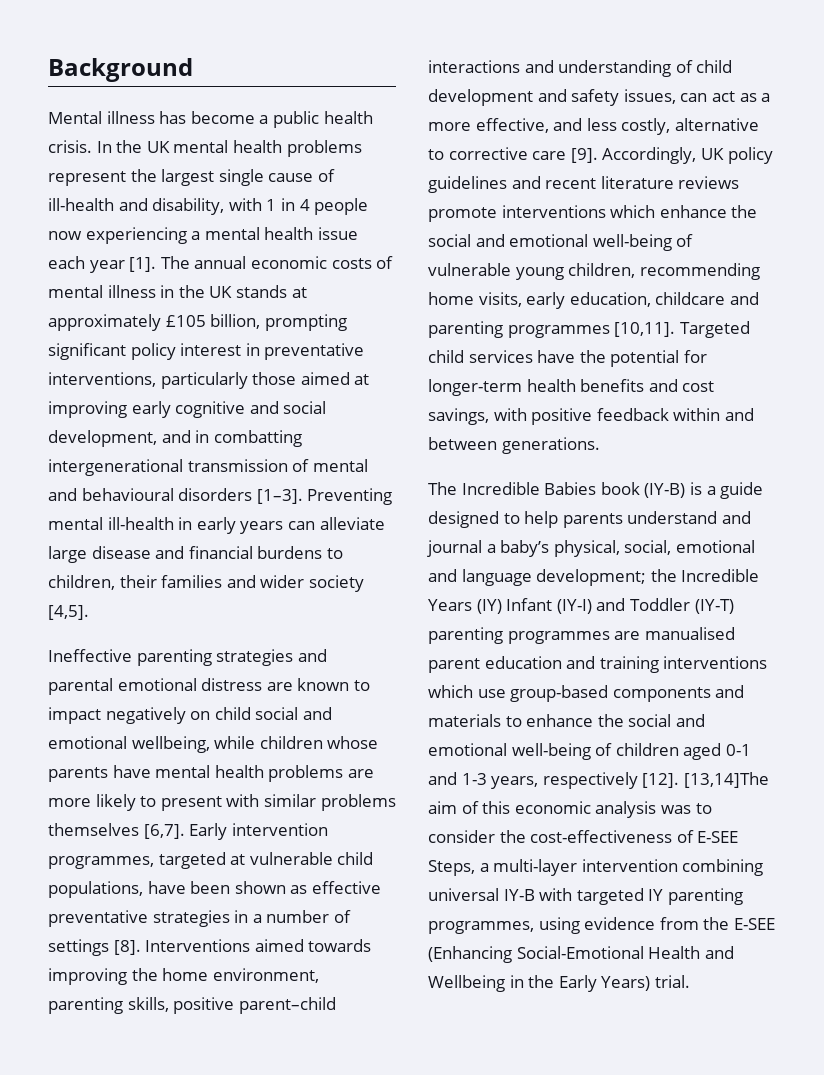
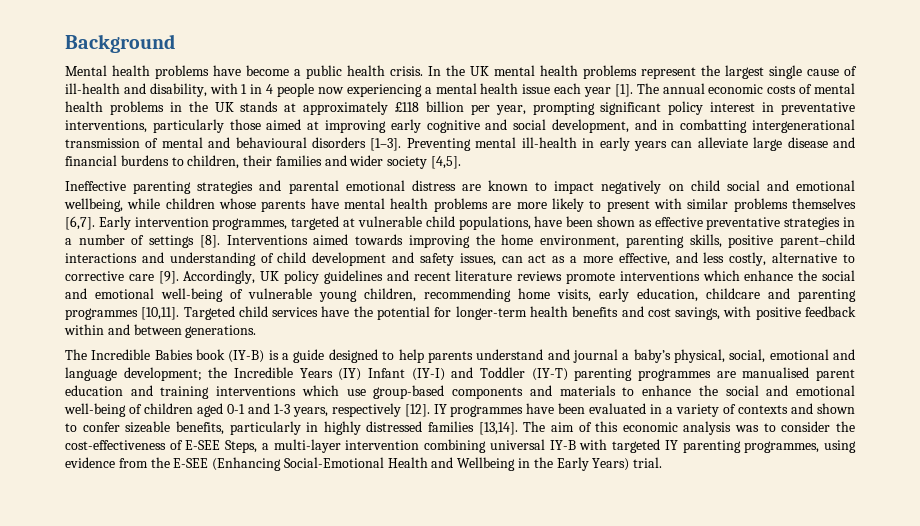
- Mental illness has become a public health crisis.
+ Mental health problems have become a public health crisis.
- The annual economic costs of mental illness in the UK stands at approximately £105 billion, prompting significant policy interest in preventative interventions, particularly those aimed at improving early cognitive and social development, and in combatting intergenerational transmission of mental and behavioural disorders [1–3].
+ The annual economic costs of mental health problems in the UK stands at approximately £118 billion per year, prompting significant policy interest in preventative interventions, particularly those aimed at improving early cognitive and social development, and in combatting intergenerational transmission of mental and behavioural disorders [1–3].
- [13,14]The aim of this economic analysis was to consider the cost-effectiveness of E-SEE Steps, a multi-layer intervention combining universal IY-B with targeted IY parenting programmes, using evidence from the E-SEE (Enhancing Social-Emotional Health and Wellbeing in the Early Years) trial.
+ IY programmes have been evaluated in a variety of contexts and shown to confer sizeable benefits, particularly in highly distressed families [13,14]. The aim of this economic analysis was to consider the cost-effectiveness of E-SEE Steps, a multi-layer intervention combining universal IY-B with targeted IY parenting programmes, using evidence from the E-SEE (Enhancing Social-Emotional Health and Wellbeing in the Early Years) trial.

